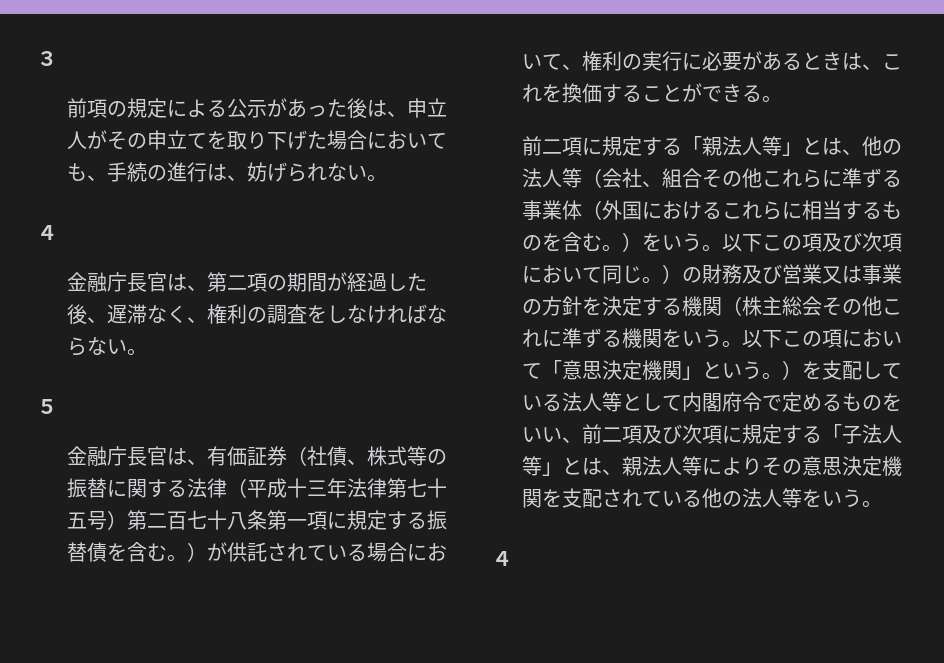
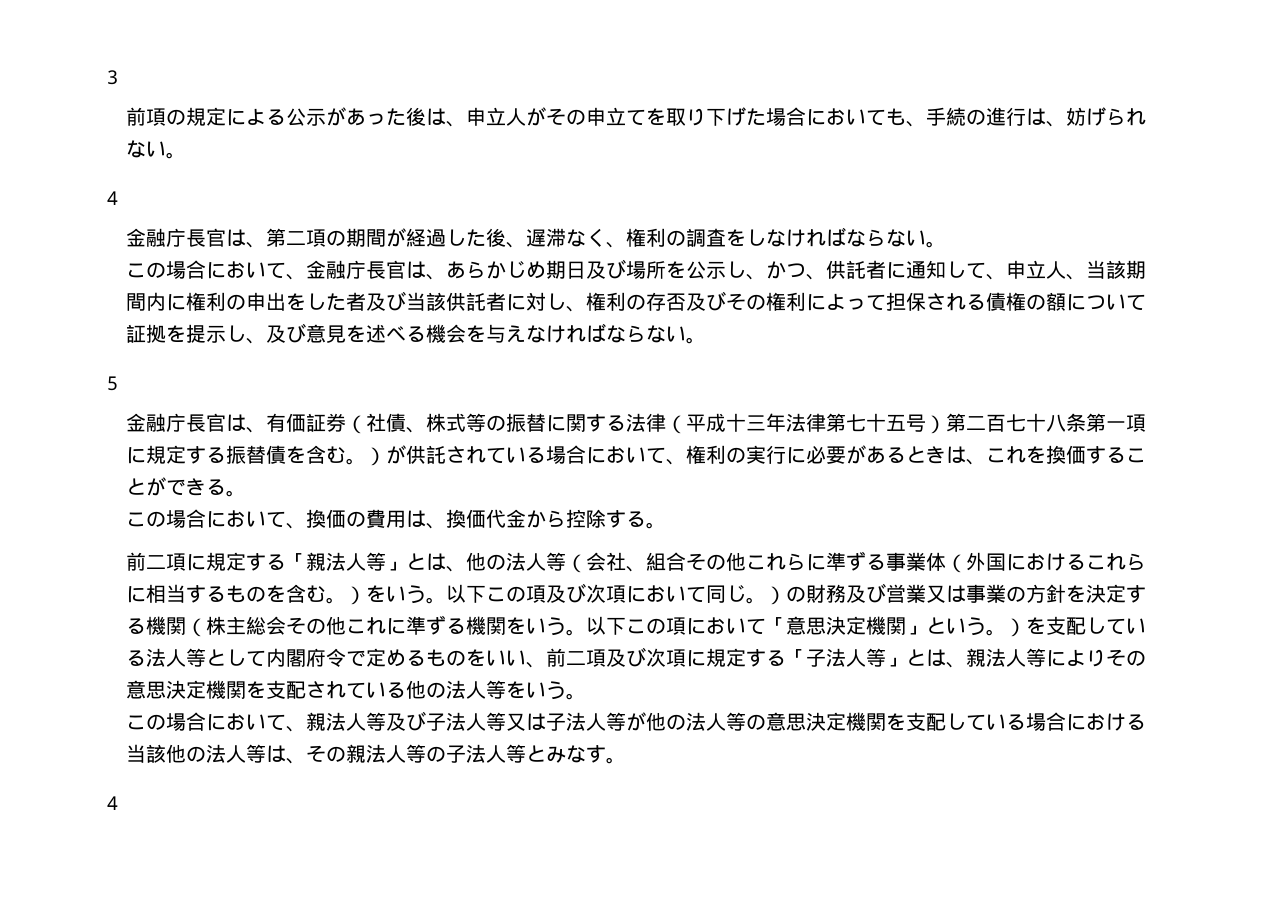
+ この場合において、金融庁長官は、あらかじめ期日及び場所を公示し、かつ、供託者に通知して、申立人、当該期間内に権利の申出をした者及び当該供託者に対し、権利の存否及びその権利によって担保される債権の額について証拠を提示し、及び意見を述べる機会を与えなければならない。
+ この場合において、換価の費用は、換価代金から控除する。
+ この場合において、親法人等及び子法人等又は子法人等が他の法人等の意思決定機関を支配している場合における当該他の法人等は、その親法人等の子法人等とみなす。

